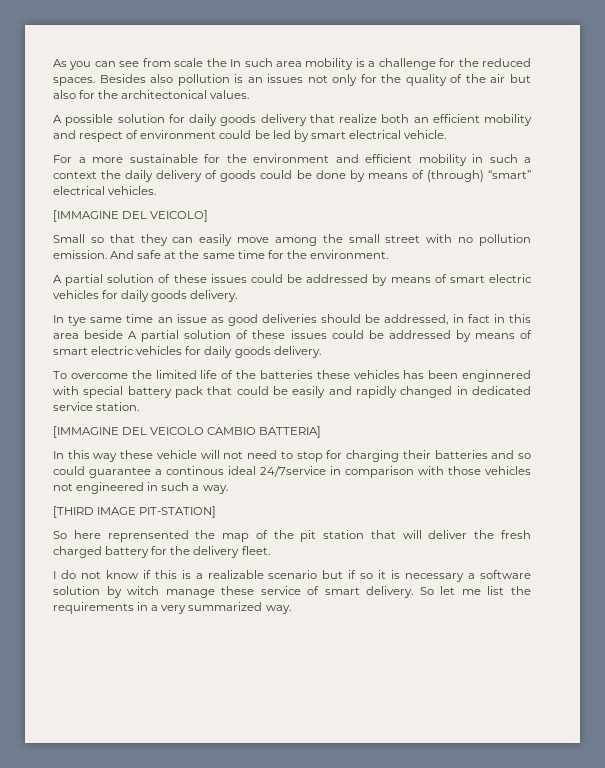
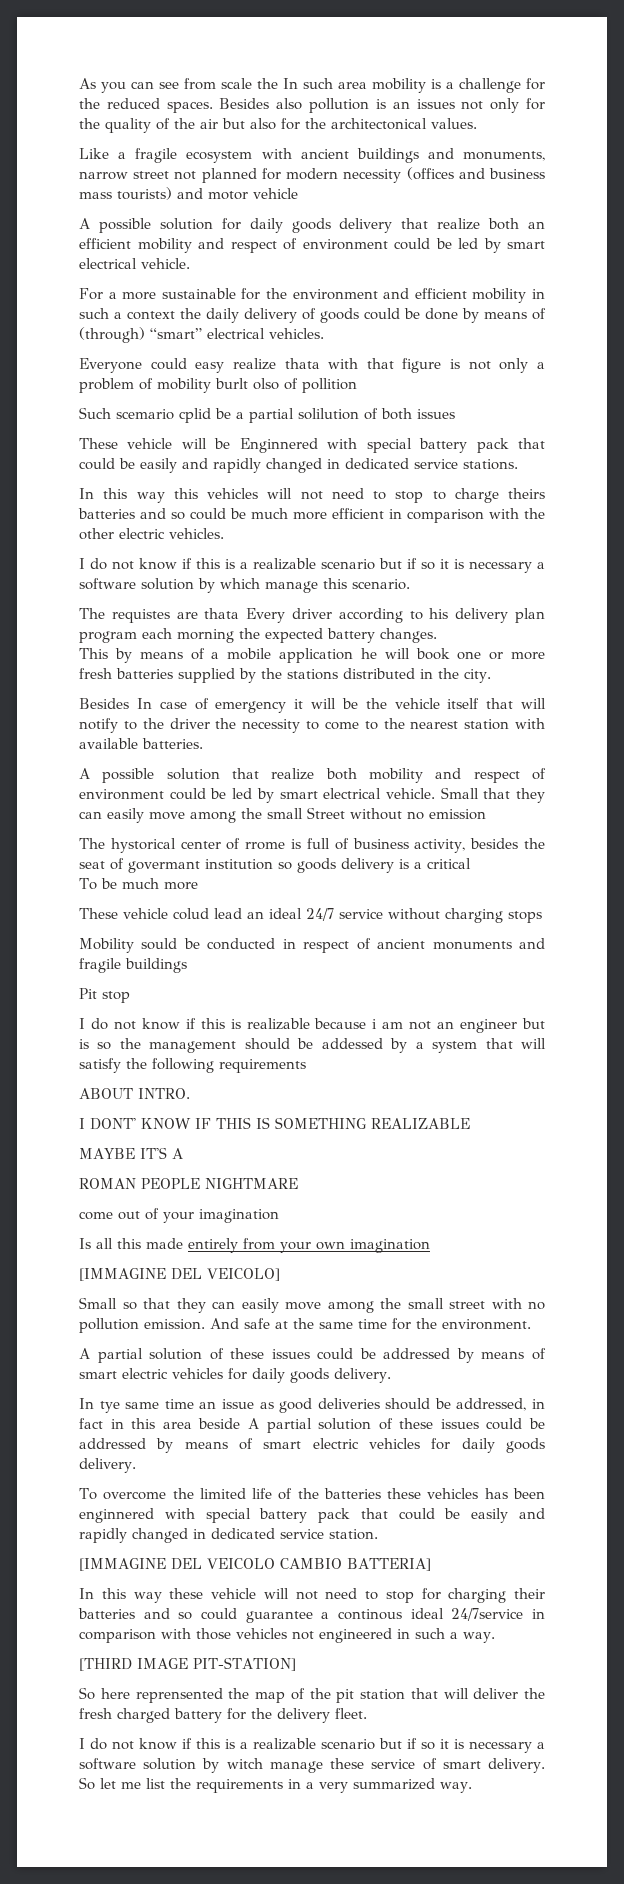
+ Like a fragile ecosystem with ancient buildings and monuments, narrow street not planned for modern necessity (offices and business mass tourists) and motor vehicle
+ Everyone could easy realize thata with that figure is not only a problem of mobility burlt olso of pollition
+ Such scemario cplid be a partial solilution of both issues
+ These vehicle will be Enginnered with special battery pack that could be easily and rapidly changed in dedicated service stations.
+ In this way this vehicles will not need to stop to charge theirs batteries and so could be much more efficient in comparison with the other electric vehicles.
+ I do not know if this is a realizable scenario but if so it is necessary a software solution by which manage this scenario.
+ The requistes are thata Every driver according to his delivery plan program each morning the expected battery changes.
+ This by means of a mobile application he will book one or more fresh batteries supplied by the stations distributed in the city.
+ Besides In case of emergency it will be the vehicle itself that will notify to the driver the necessity to come to the nearest station with available batteries.
+ A possible solution that realize both mobility and respect of environment could be led by smart electrical vehicle. Small that they can easily move among the small Street without no emission
+ The hystorical center of rrome is full of business activity, besides the seat of govermant institution so goods delivery is a critical
+ To be much more
+ These vehicle colud lead an ideal 24/7 service without charging stops
+ Mobility sould be conducted in respect of ancient monuments and fragile buildings
+ Pit stop
+ I do not know if this is realizable because i am not an engineer but is so the management should be addessed by a system that will satisfy the following requirements
+ ABOUT INTRO.
+ I DONT' KNOW IF THIS IS SOMETHING REALIZABLE
+ MAYBE IT'S A
+ ROMAN PEOPLE NIGHTMARE
+ come out of your imagination
+ Is all this made entirely from your own imagination

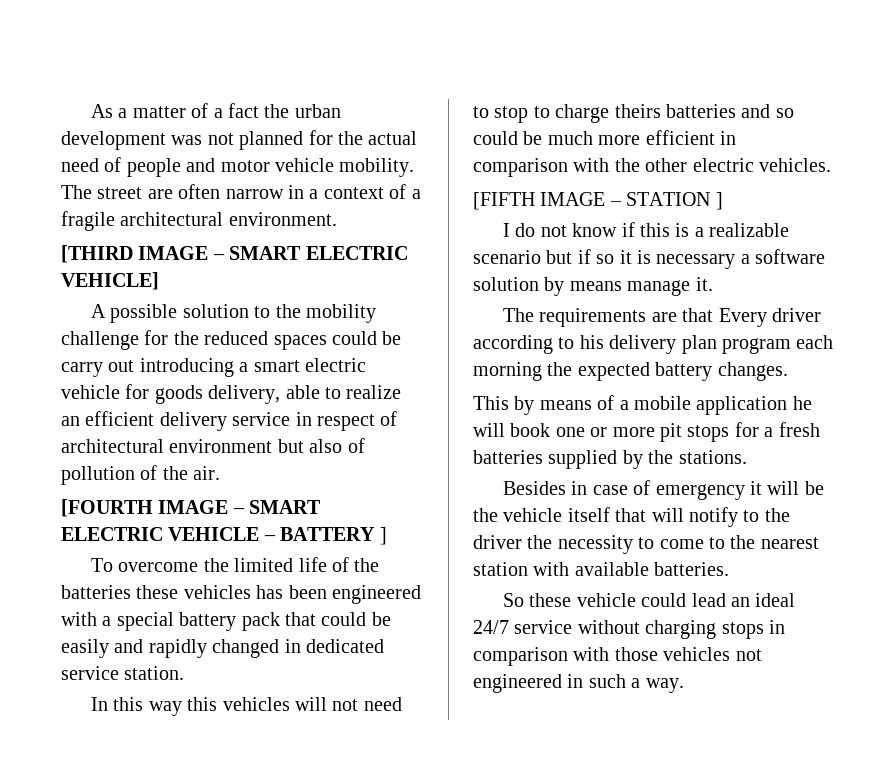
- As you can see from scale the In such area mobility is a challenge for the reduced spaces. Besides also pollution is an issues not only for the quality of the air but also for the architectonical values.
- Like a fragile ecosystem with ancient buildings and monuments, narrow street not planned for modern necessity (offices and business mass tourists) and motor vehicle
- A possible solution for daily goods delivery that realize both an efficient mobility and respect of environment could be led by smart electrical vehicle.
- For a more sustainable for the environment and efficient mobility in such a context the daily delivery of goods could be done by means of (through) “smart” electrical vehicles.
- Everyone could easy realize thata with that figure is not only a problem of mobility burlt olso of pollition
- Such scemario cplid be a partial solilution of both issues
- These vehicle will be Enginnered with special battery pack that could be easily and rapidly changed in dedicated service stations.
+ As a matter of a fact the urban development was not planned for the actual need of people and motor vehicle mobility. The street are often narrow in a context of a fragile architectural environment.
+ [THIRD IMAGE – SMART ELECTRIC VEHICLE]
+ A possible solution to the mobility challenge for the reduced spaces could be carry out introducing a smart electric vehicle for goods delivery, able to realize an efficient delivery service in respect of architectural environment but also of pollution of the air.
+ [FOURTH IMAGE – SMART ELECTRIC VEHICLE – BATTERY ]
+ To overcome the limited life of the batteries these vehicles has been engineered with a special battery pack that could be easily and rapidly changed in dedicated service station.
+ [FIFTH IMAGE – STATION ]
- I do not know if this is a realizable scenario but if so it is necessary a software solution by which manage this scenario.
- The requistes are thata Every driver according to his delivery plan program each morning the expected battery changes.
+ I do not know if this is a realizable scenario but if so it is necessary a software solution by means manage it.
+ The requirements are that Every driver according to his delivery plan program each morning the expected battery changes.
- This by means of a mobile application he will book one or more fresh batteries supplied by the stations distributed in the city.
- Besides In case of emergency it will be the vehicle itself that will notify to the driver the necessity to come to the nearest station with available batteries.
+ This by means of a mobile application he will book one or more pit stops for a fresh batteries supplied by the stations.
+ Besides in case of emergency it will be the vehicle itself that will notify to the driver the necessity to come to the nearest station with available batteries.
- A possible solution that realize both mobility and respect of environment could be led by smart electrical vehicle. Small that they can easily move among the small Street without no emission
- The hystorical center of rrome is full of business activity, besides the seat of govermant institution so goods delivery is a critical
- To be much more
- These vehicle colud lead an ideal 24/7 service without charging stops
- Mobility sould be conducted in respect of ancient monuments and fragile buildings
- Pit stop
- I do not know if this is realizable because i am not an engineer but is so the management should be addessed by a system that will satisfy the following requirements
- ABOUT INTRO.
- I DONT' KNOW IF THIS IS SOMETHING REALIZABLE
- MAYBE IT'S A
- ROMAN PEOPLE NIGHTMARE
- come out of your imagination
- Is all this made entirely from your own imagination
- [IMMAGINE DEL VEICOLO]
- Small so that they can easily move among the small street with no pollution emission. And safe at the same time for the environment.
- A partial solution of these issues could be addressed by means of smart electric vehicles for daily goods delivery.
- In tye same time an issue as good deliveries should be addressed, in fact in this area beside A partial solution of these issues could be addressed by means of smart electric vehicles for daily goods delivery.
- To overcome the limited life of the batteries these vehicles has been enginnered with special battery pack that could be easily and rapidly changed in dedicated service station.
- [IMMAGINE DEL VEICOLO CAMBIO BATTERIA]
- In this way these vehicle will not need to stop for charging their batteries and so could guarantee a continous ideal 24/7service in comparison with those vehicles not engineered in such a way.
+ So these vehicle could lead an ideal 24/7 service without charging stops in comparison with those vehicles not engineered in such a way.
- [THIRD IMAGE PIT-STATION]
- So here reprensented the map of the pit station that will deliver the fresh charged battery for the delivery fleet.
- I do not know if this is a realizable scenario but if so it is necessary a software solution by witch manage these service of smart delivery. So let me list the requirements in a very summarized way.

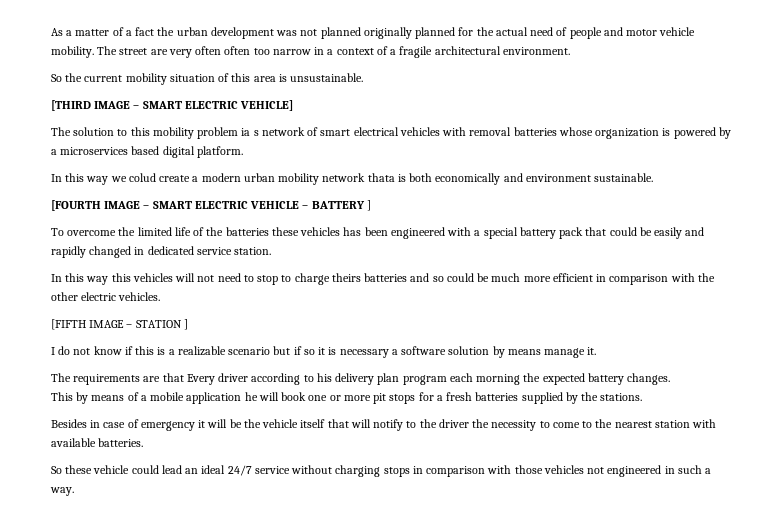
- As a matter of a fact the urban development was not planned for the actual need of people and motor vehicle mobility.
+ As a matter of a fact the urban development was not planned originally planned for the actual need of people and motor vehicle mobility.
- The street are often narrow in a context of a fragile architectural environment.
+ The street are very often often too narrow in a context of a fragile architectural environment.
+ So the current mobility situation of this area is unsustainable.
- A possible solution to the mobility challenge for the reduced spaces could be carry out introducing a smart electric vehicle for goods delivery, able to realize an efficient delivery service in respect of architectural environment but also of pollution of the air.
+ The solution to this mobility problem ia s network of smart electrical vehicles with removal batteries whose organization is powered by a microservices based digital platform.
+ In this way we colud create a modern urban mobility network thata is both economically and environment sustainable.

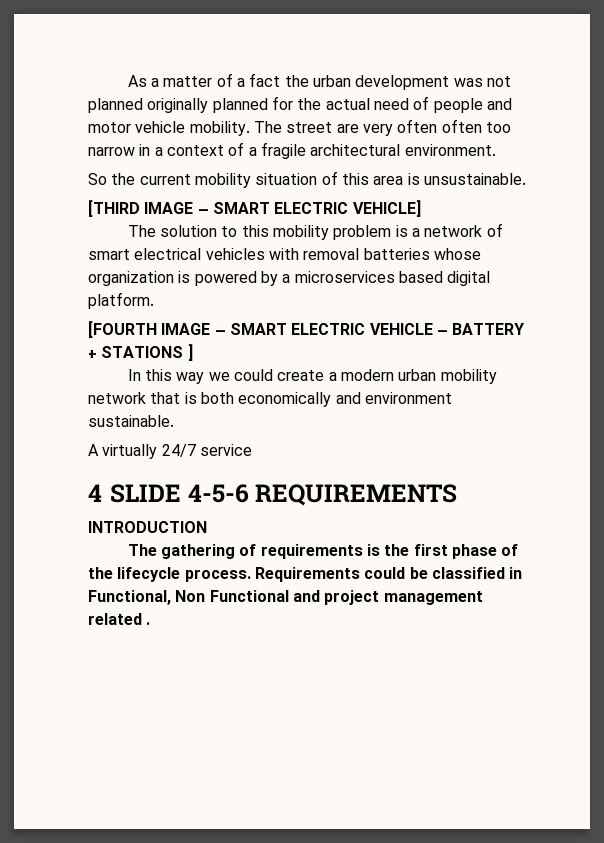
- The solution to this mobility problem ia s network of smart electrical vehicles with removal batteries whose organization is powered by a microservices based digital platform.
+ The solution to this mobility problem is a network of smart electrical vehicles with removal batteries whose organization is powered by a microservices based digital platform.
- In this way we colud create a modern urban mobility network thata is both economically and environment sustainable.
- [FOURTH IMAGE – SMART ELECTRIC VEHICLE – BATTERY ]
- To overcome the limited life of the batteries these vehicles has been engineered with a special battery pack that could be easily and rapidly changed in dedicated service station.
- In this way this vehicles will not need to stop to charge theirs batteries and so could be much more efficient in comparison with the other electric vehicles.
- [FIFTH IMAGE – STATION ]
- I do not know if this is a realizable scenario but if so it is necessary a software solution by means manage it.
- The requirements are that Every driver according to his delivery plan program each morning the expected battery changes.
- This by means of a mobile application he will book one or more pit stops for a fresh batteries supplied by the stations.
- Besides in case of emergency it will be the vehicle itself that will notify to the driver the necessity to come to the nearest station with available batteries.
- So these vehicle could lead an ideal 24/7 service without charging stops in comparison with those vehicles not engineered in such a way.
+ [FOURTH IMAGE – SMART ELECTRIC VEHICLE – BATTERY + STATIONS ]
+ In this way we could create a modern urban mobility network that is both economically and environment sustainable.
+ A virtually 24/7 service
+ 4 SLIDE 4-5-6 REQUIREMENTS
+ INTRODUCTION
+ The gathering of requirements is the first phase of the lifecycle process. Requirements could be classified in Functional, Non Functional and project management related .

